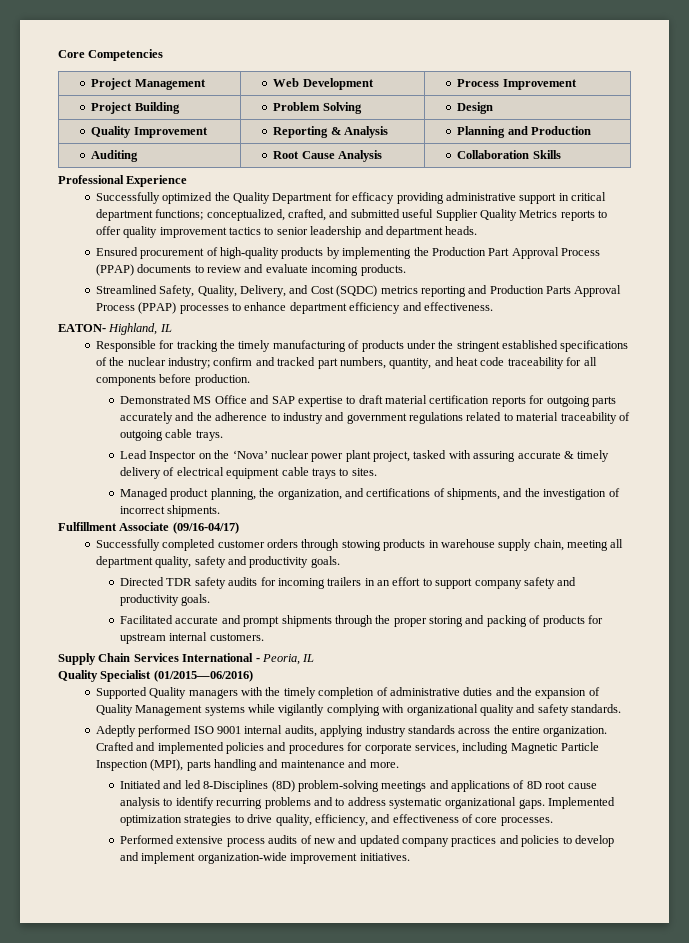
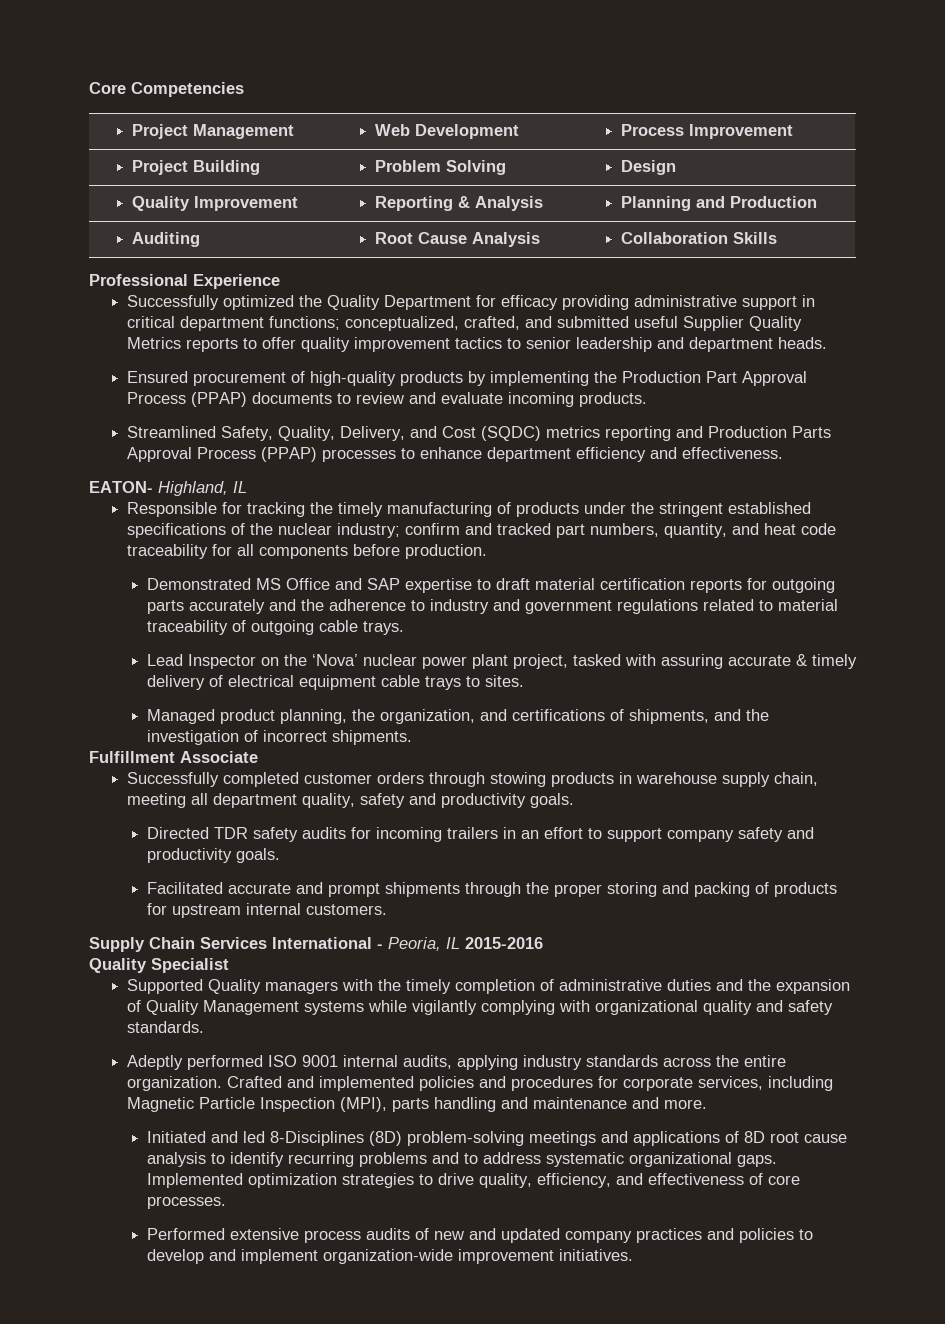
- Fulfillment Associate (09/16-04/17)
+ Fulfillment Associate
- Supply Chain Services International - Peoria, IL
+ Supply Chain Services International - Peoria, IL 2015-2016
- Quality Specialist (01/2015—06/2016)
+ Quality Specialist

